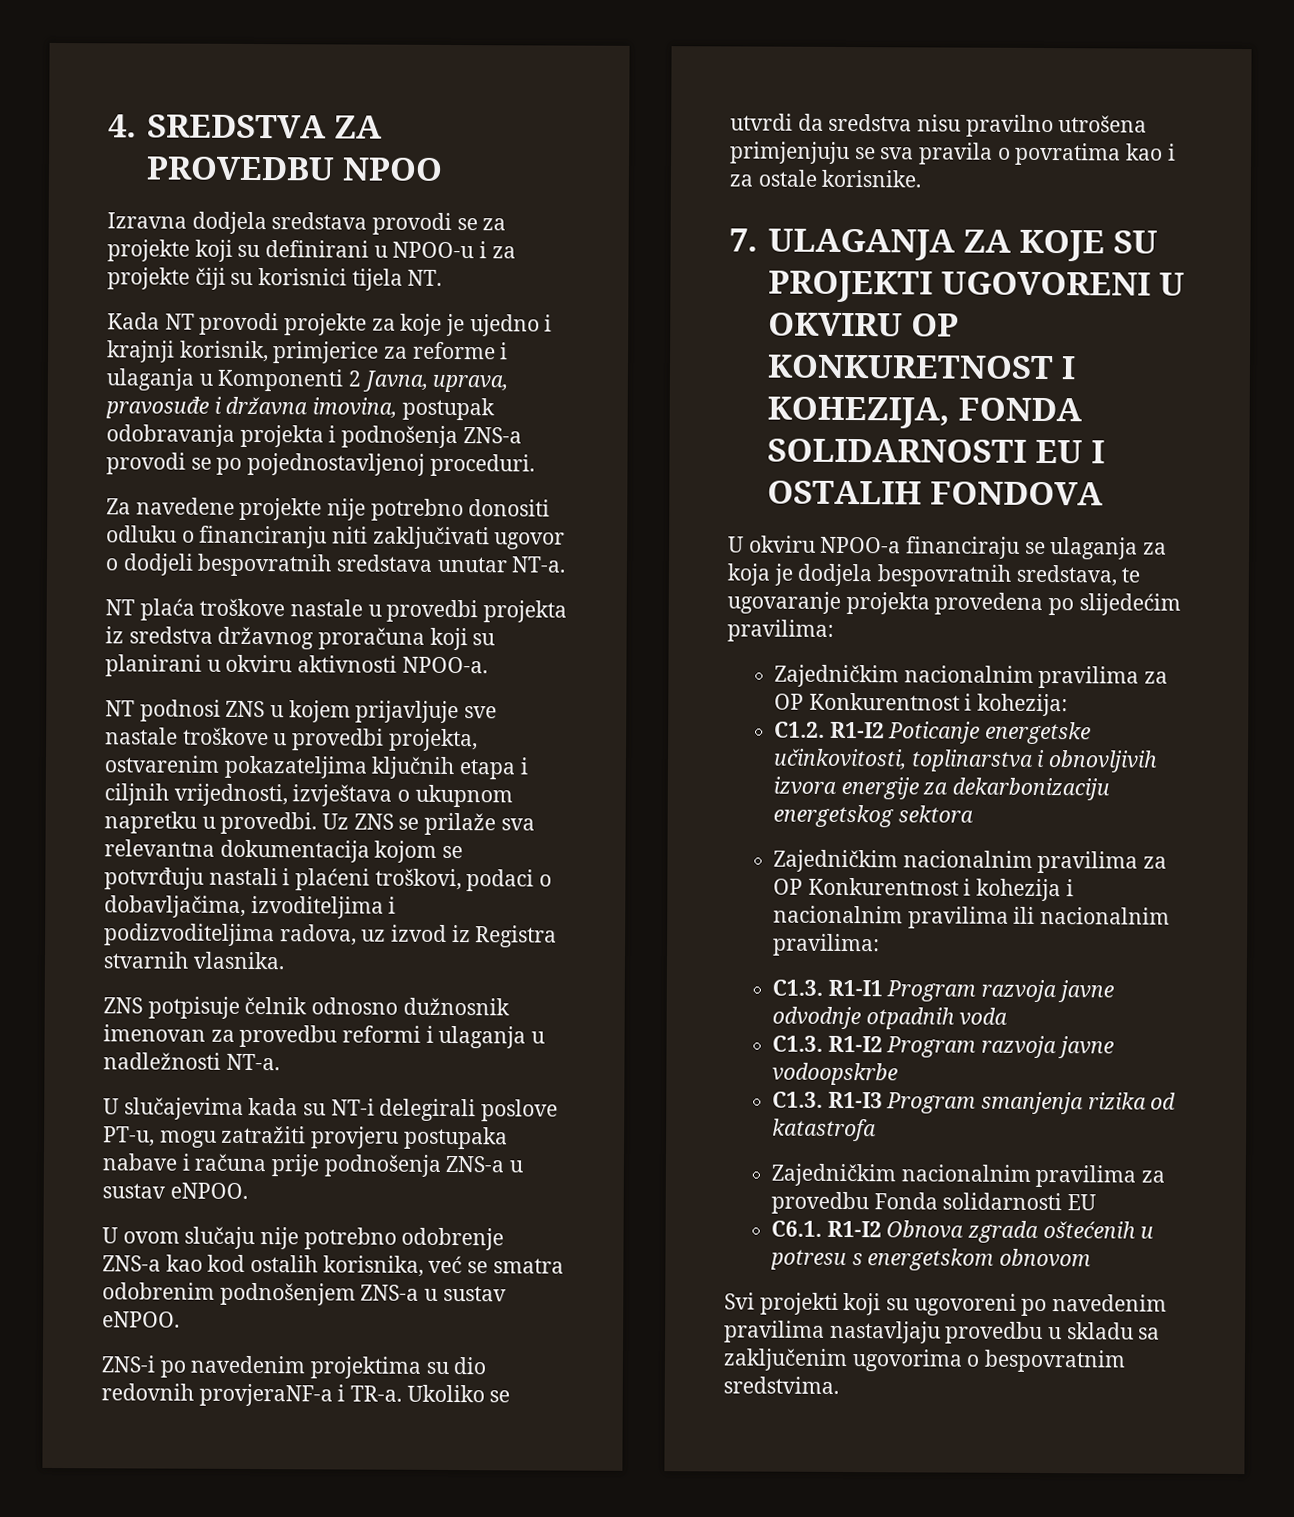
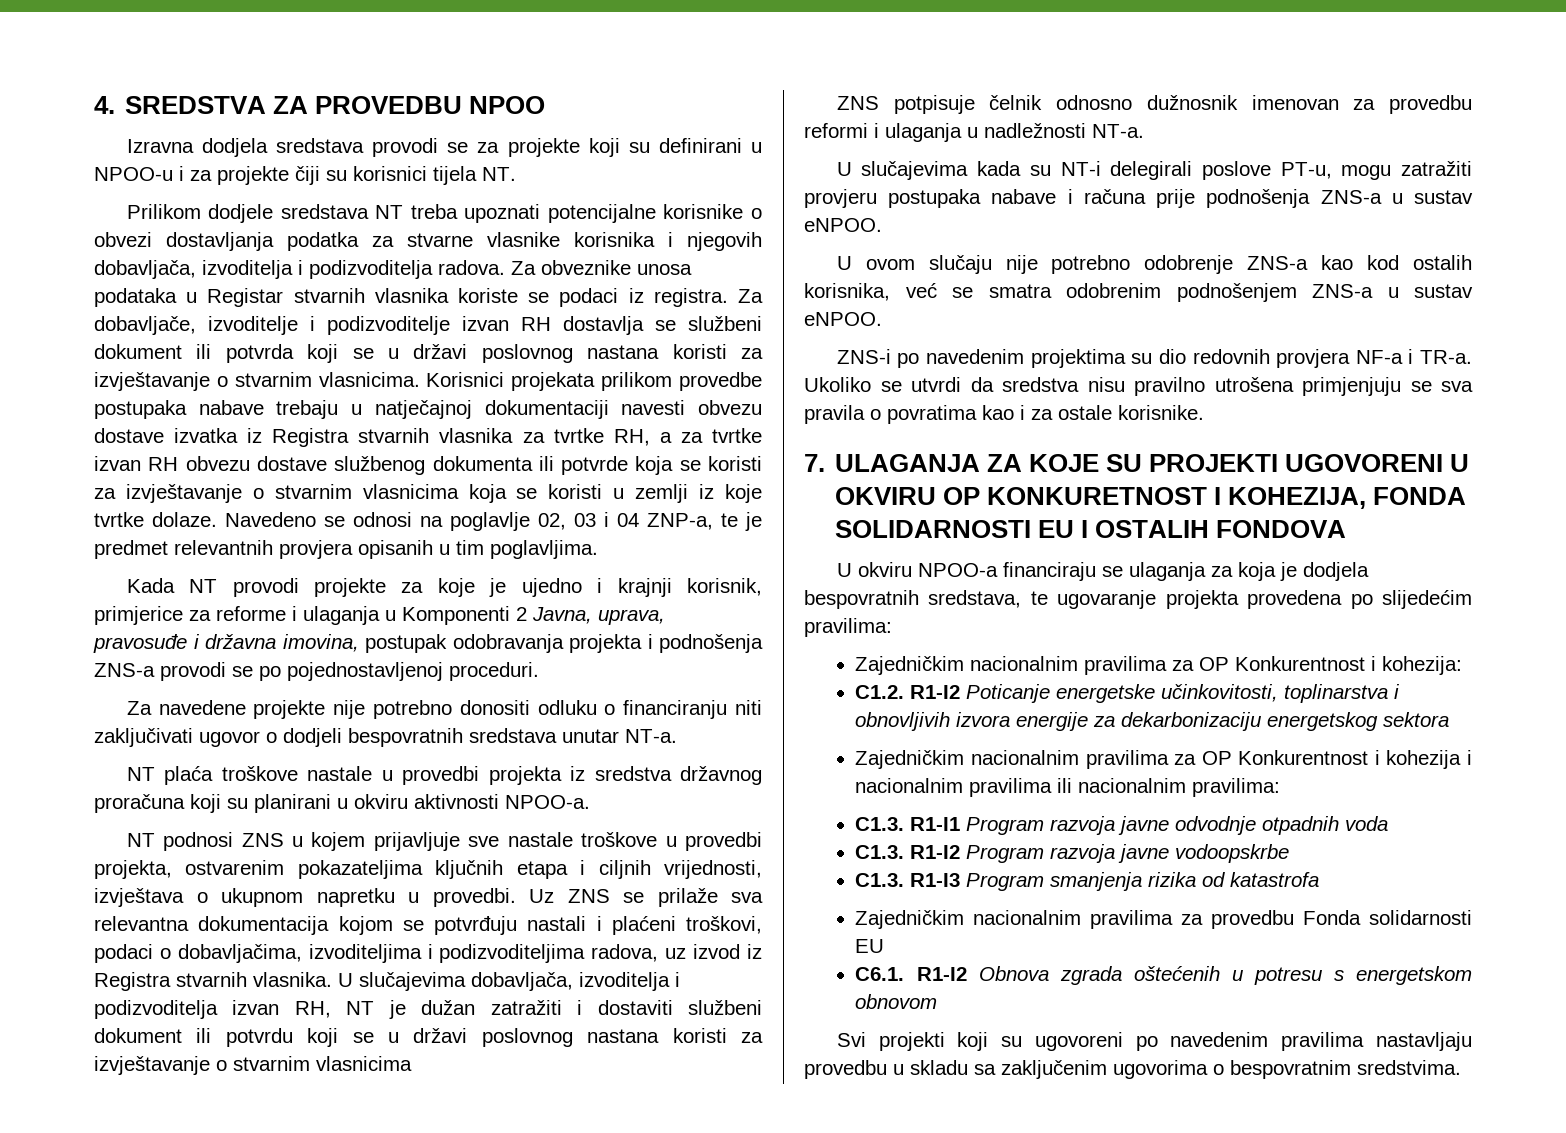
+ Prilikom dodjele sredstava NT treba upoznati potencijalne korisnike o obvezi dostavljanja podatka za stvarne vlasnike korisnika i njegovih dobavljača, izvoditelja i podizvoditelja radova. Za obveznike unosa podataka u Registar stvarnih vlasnika koriste se podaci iz registra. Za dobavljače, izvoditelje i podizvoditelje izvan RH dostavlja se službeni dokument ili potvrda koji se u državi poslovnog nastana koristi za izvještavanje o stvarnim vlasnicima. Korisnici projekata prilikom provedbe postupaka nabave trebaju u natječajnoj dokumentaciji navesti obvezu dostave izvatka iz Registra stvarnih vlasnika za tvrtke RH, a za tvrtke izvan RH obvezu dostave službenog dokumenta ili potvrde koja se koristi za izvještavanje o stvarnim vlasnicima koja se koristi u zemlji iz koje tvrtke dolaze. Navedeno se odnosi na poglavlje 02, 03 i 04 ZNP-a, te je predmet relevantnih provjera opisanih u tim poglavljima.
+ U slučajevima dobavljača, izvoditelja i podizvoditelja izvan RH, NT je dužan zatražiti i dostaviti službeni dokument ili potvrdu koji se u državi poslovnog nastana koristi za izvještavanje o stvarnim vlasnicima
- ZNS-i po navedenim projektima su dio redovnih provjeraNF-a i TR-a.
+ ZNS-i po navedenim projektima su dio redovnih provjera NF-a i TR-a.

